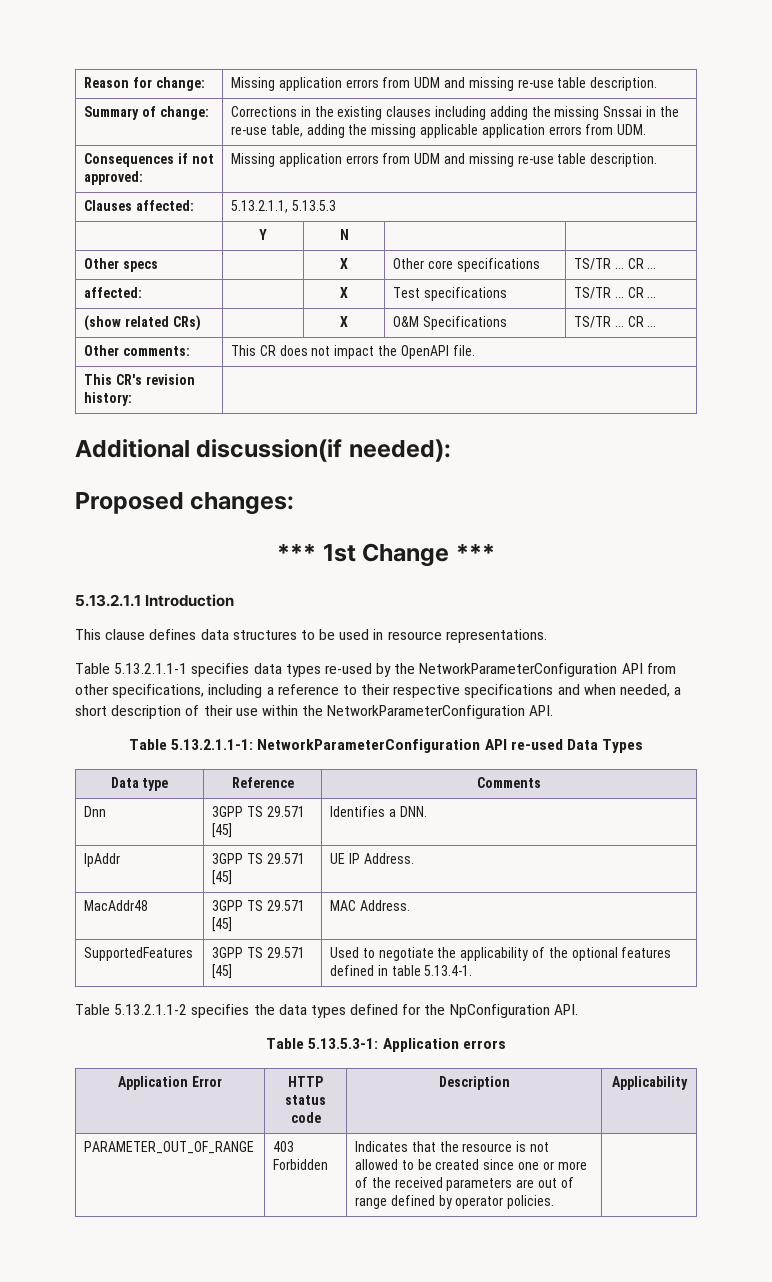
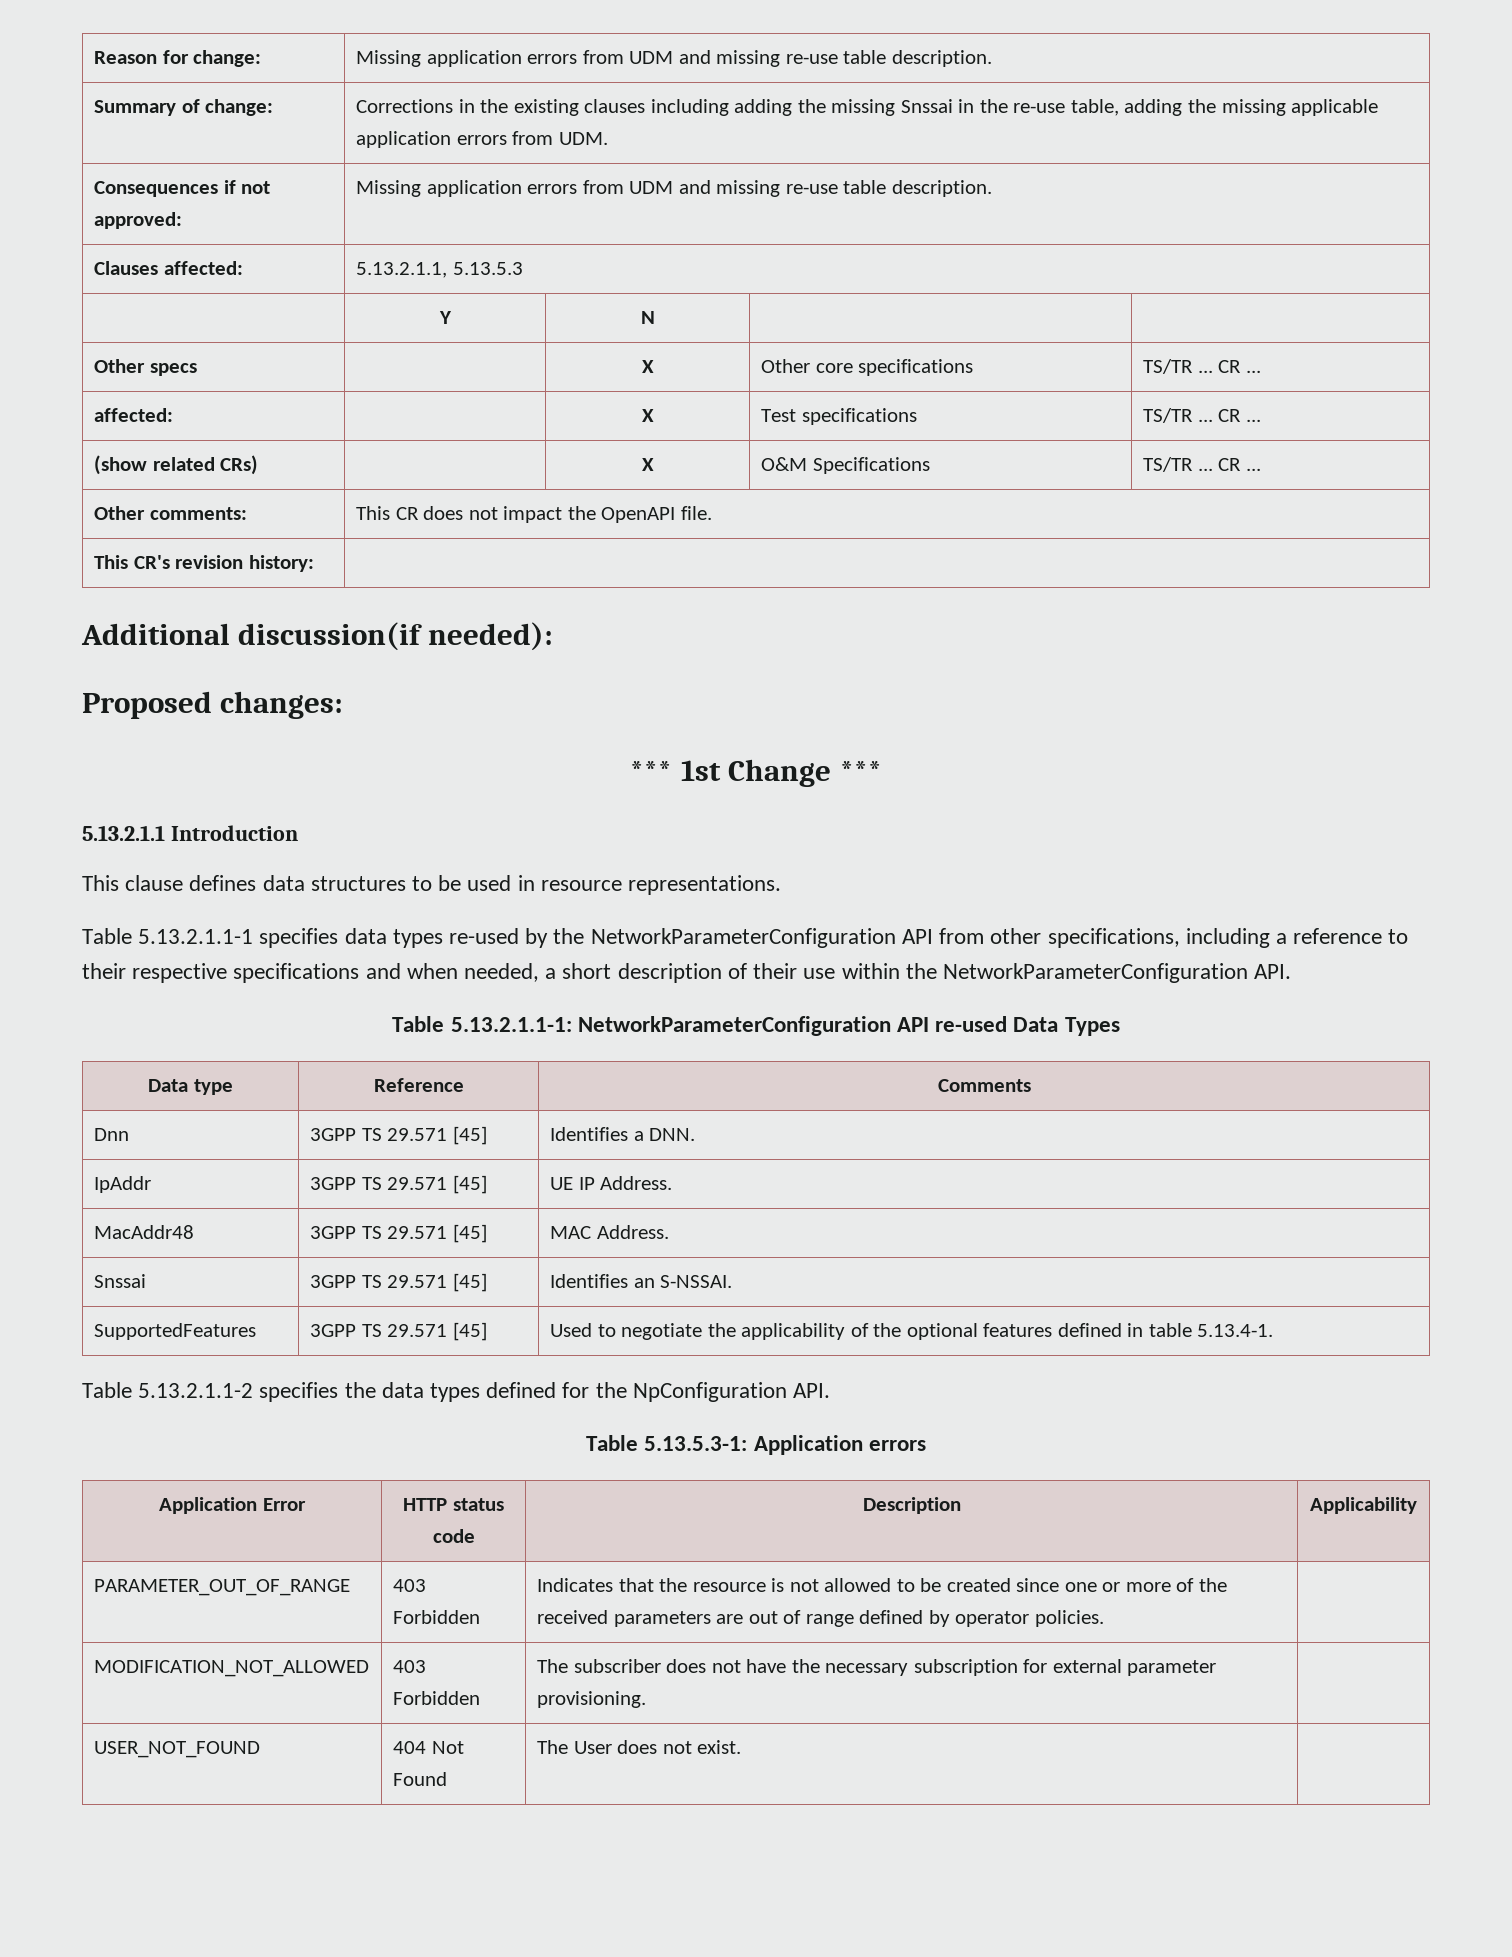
+ Snssai | 3GPP TS 29.571 [45] | Identifies an S-NSSAI.
+ MODIFICATION_NOT_ALLOWED | 403 Forbidden | The subscriber does not have the necessary subscription for external parameter provisioning. |
+ USER_NOT_FOUND | 404 Not Found | The User does not exist. |

